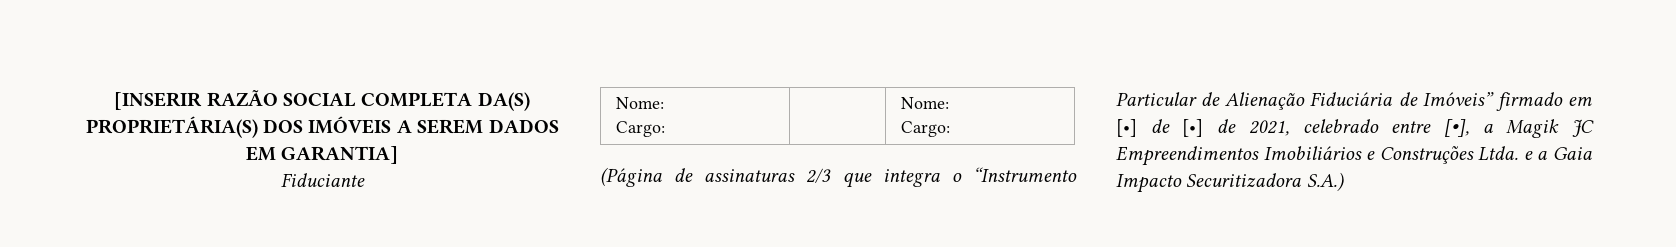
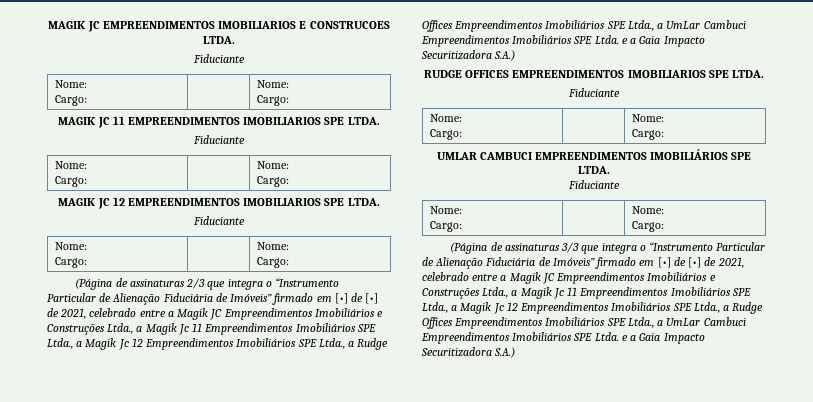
- [INSERIR RAZÃO SOCIAL COMPLETA DA(S) PROPRIETÁRIA(S) DOS IMÓVEIS A SEREM DADOS EM GARANTIA]
+ MAGIK JC EMPREENDIMENTOS IMOBILIARIOS E CONSTRUCOES LTDA.
+ Fiduciante
+ Nome:
+ Cargo: | | Nome:
+ Cargo:
+ MAGIK JC 11 EMPREENDIMENTOS IMOBILIARIOS SPE LTDA.
+ Fiduciante
+ Nome:
+ Cargo: | | Nome:
+ Cargo:
+ MAGIK JC 12 EMPREENDIMENTOS IMOBILIARIOS SPE LTDA.
- (Página de assinaturas 2/3 que integra o “Instrumento Particular de Alienação Fiduciária de Imóveis” firmado em [•] de [•] de 2021, celebrado entre [•], a Magik JC Empreendimentos Imobiliários e Construções Ltda. e a Gaia Impacto Securitizadora S.A.)
+ (Página de assinaturas 2/3 que integra o “Instrumento Particular de Alienação Fiduciária de Imóveis” firmado em [•] de [•] de 2021, celebrado entre a Magik JC Empreendimentos Imobiliários e Construções Ltda., a Magik Jc 11 Empreendimentos Imobiliários SPE Ltda., a Magik Jc 12 Empreendimentos Imobiliários SPE Ltda., a Rudge Offices Empreendimentos Imobiliários SPE Ltda., a UmLar Cambuci Empreendimentos Imobiliários SPE Ltda. e a Gaia Impacto Securitizadora S.A.)
+ RUDGE OFFICES EMPREENDIMENTOS IMOBILIARIOS SPE LTDA.
+ Fiduciante
+ Nome:
+ Cargo: | | Nome:
+ Cargo:
+ UMLAR CAMBUCI EMPREENDIMENTOS IMOBILIÁRIOS SPE LTDA.
+ Fiduciante
+ Nome:
+ Cargo: | | Nome:
+ Cargo:
+ (Página de assinaturas 3/3 que integra o “Instrumento Particular de Alienação Fiduciária de Imóveis” firmado em [•] de [•] de 2021, celebrado entre a Magik JC Empreendimentos Imobiliários e Construções Ltda., a Magik Jc 11 Empreendimentos Imobiliários SPE Ltda., a Magik Jc 12 Empreendimentos Imobiliários SPE Ltda., a Rudge Offices Empreendimentos Imobiliários SPE Ltda., a UmLar Cambuci Empreendimentos Imobiliários SPE Ltda. e a Gaia Impacto Securitizadora S.A.)

